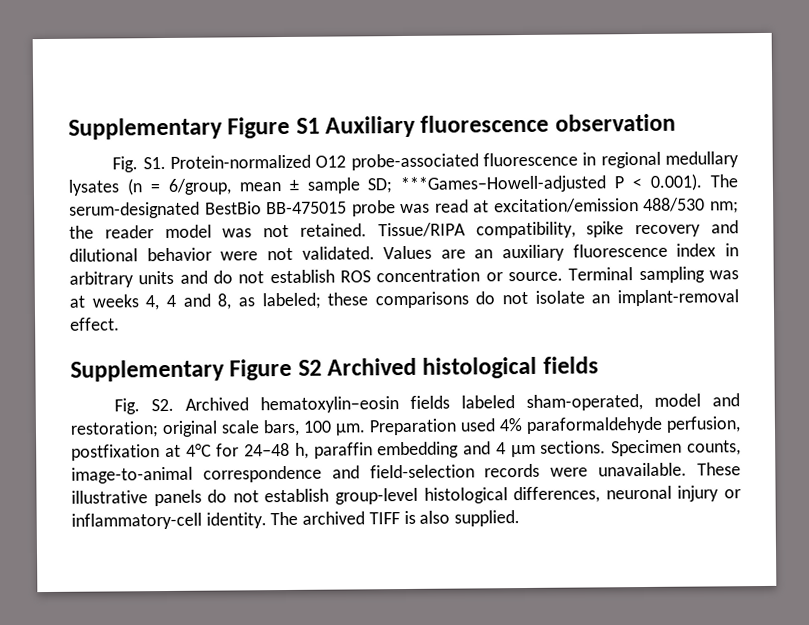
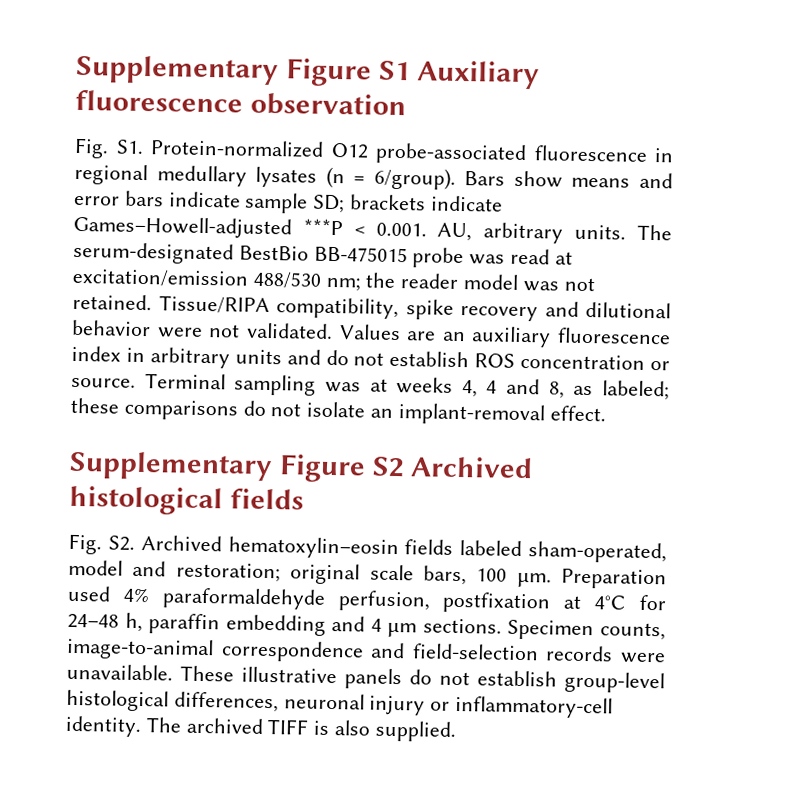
- Fig. S1. Protein-normalized O12 probe-associated fluorescence in regional medullary lysates (n = 6/group, mean ± sample SD; ***Games–Howell-adjusted P < 0.001). The serum-designated BestBio BB-475015 probe was read at excitation/emission 488/530 nm; the reader model was not retained.
+ Fig. S1. Protein-normalized O12 probe-associated fluorescence in regional medullary lysates (n = 6/group). Bars show means and error bars indicate sample SD; brackets indicate Games–Howell-adjusted ***P < 0.001. AU, arbitrary units. The serum-designated BestBio BB-475015 probe was read at excitation/emission 488/530 nm; the reader model was not retained.

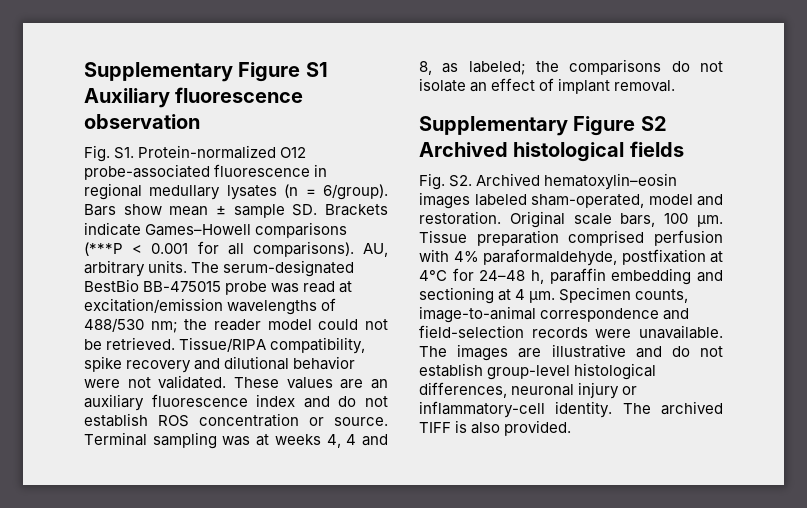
- Bars show means and error bars indicate sample SD; brackets indicate Games–Howell-adjusted ***P < 0.001. AU, arbitrary units.
+ Bars show mean ± sample SD. Brackets indicate Games–Howell comparisons (***P < 0.001 for all comparisons). AU, arbitrary units.
- The serum-designated BestBio BB-475015 probe was read at excitation/emission 488/530 nm; the reader model was not retained.
+ The serum-designated BestBio BB-475015 probe was read at excitation/emission wavelengths of 488/530 nm; the reader model could not be retrieved.
- Values are an auxiliary fluorescence index in arbitrary units and do not establish ROS concentration or source.
+ These values are an auxiliary fluorescence index and do not establish ROS concentration or source.
- Terminal sampling was at weeks 4, 4 and 8, as labeled; these comparisons do not isolate an implant-removal effect.
+ Terminal sampling was at weeks 4, 4 and 8, as labeled; the comparisons do not isolate an effect of implant removal.
- Fig. S2. Archived hematoxylin–eosin fields labeled sham-operated, model and restoration; original scale bars, 100 μm.
+ Fig. S2. Archived hematoxylin–eosin images labeled sham-operated, model and restoration. Original scale bars, 100 μm.
- Preparation used 4% paraformaldehyde perfusion, postfixation at 4°C for 24–48 h, paraffin embedding and 4 μm sections.
+ Tissue preparation comprised perfusion with 4% paraformaldehyde, postfixation at 4°C for 24–48 h, paraffin embedding and sectioning at 4 μm.
- These illustrative panels do not establish group-level histological differences, neuronal injury or inflammatory-cell identity.
+ The images are illustrative and do not establish group-level histological differences, neuronal injury or inflammatory-cell identity.
- The archived TIFF is also supplied.
+ The archived TIFF is also provided.

